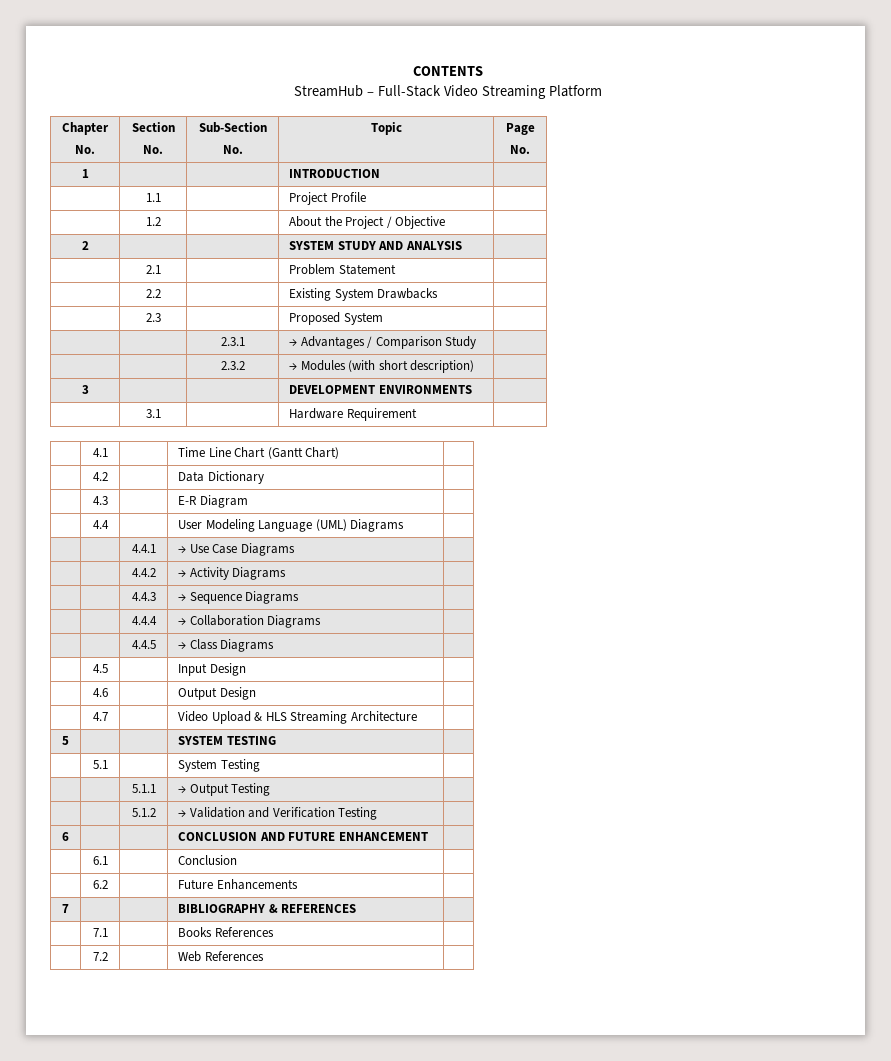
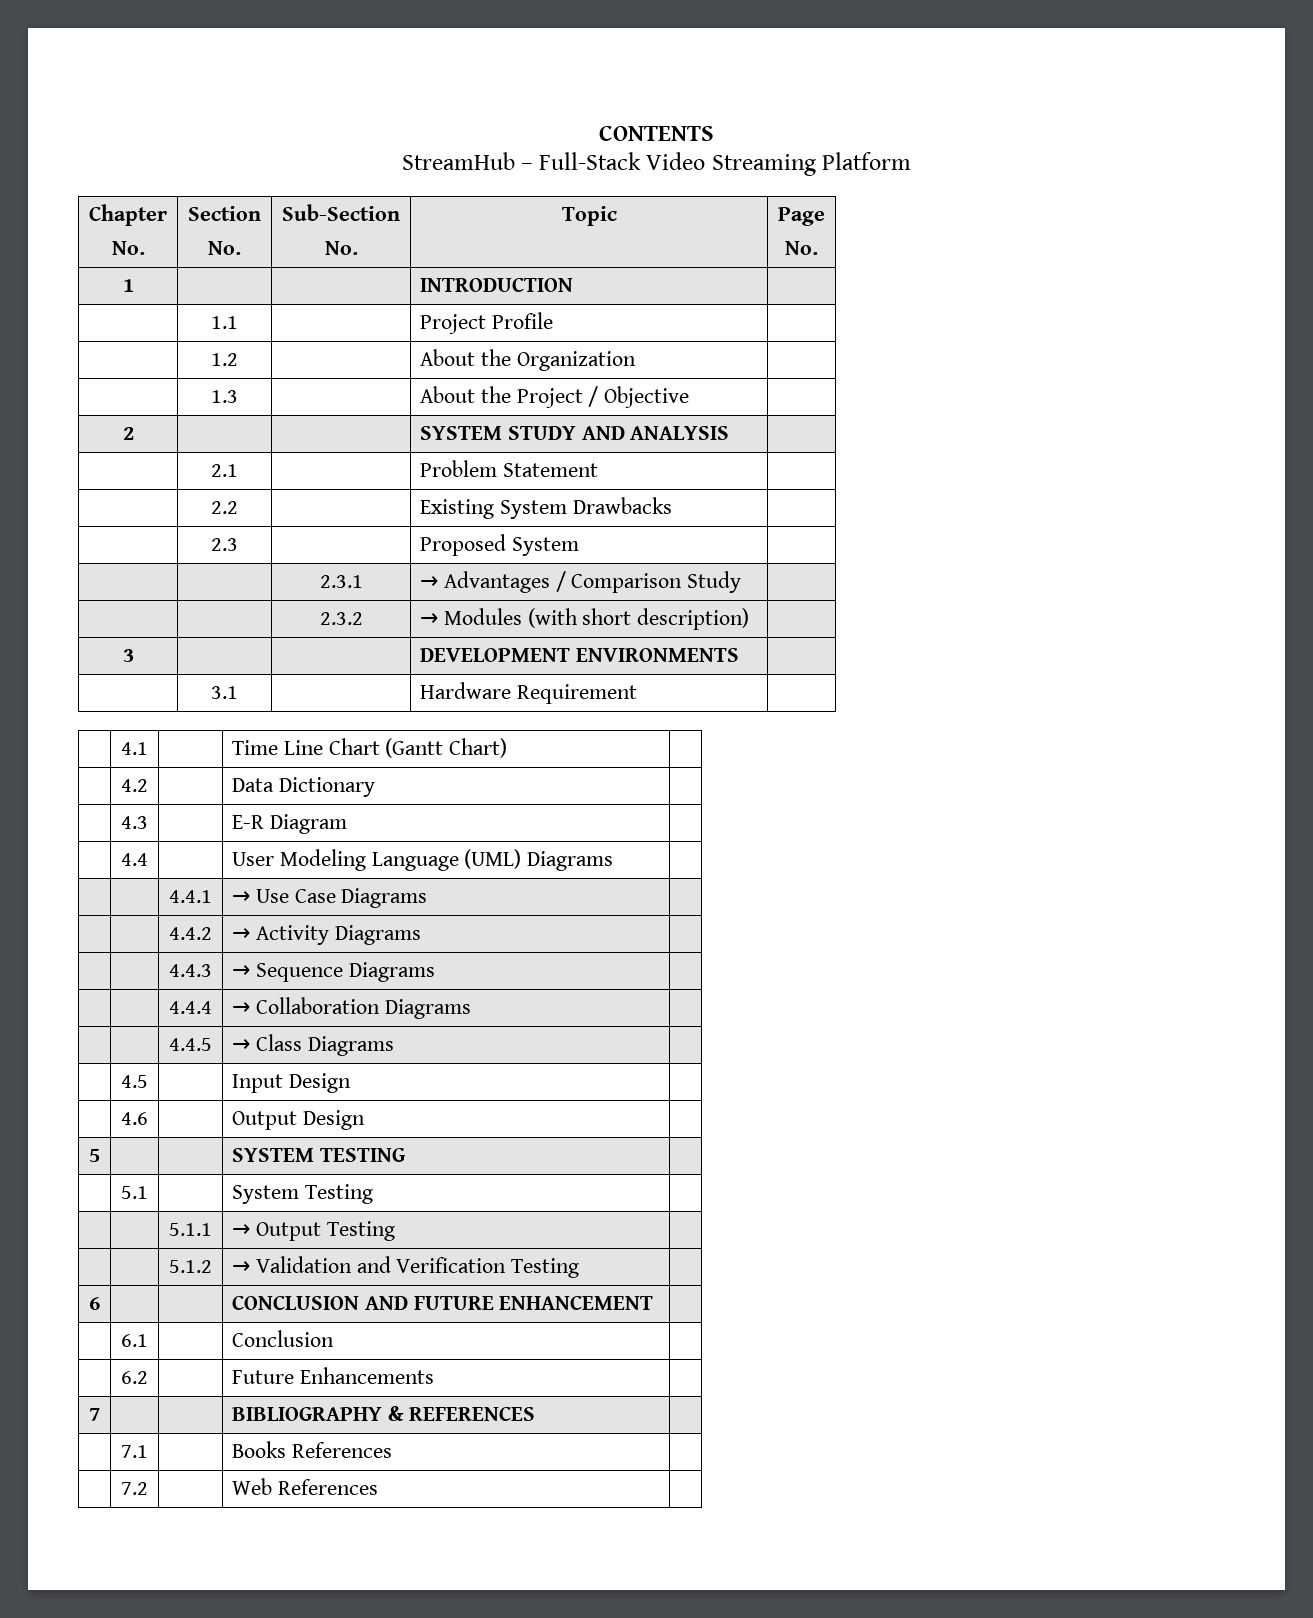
- | 1.2 | | About the Project / Objective |
+ | 1.2 | | About the Organization |
+ | 1.3 | | About the Project / Objective |
- | 4.7 | | Video Upload & HLS Streaming Architecture |

